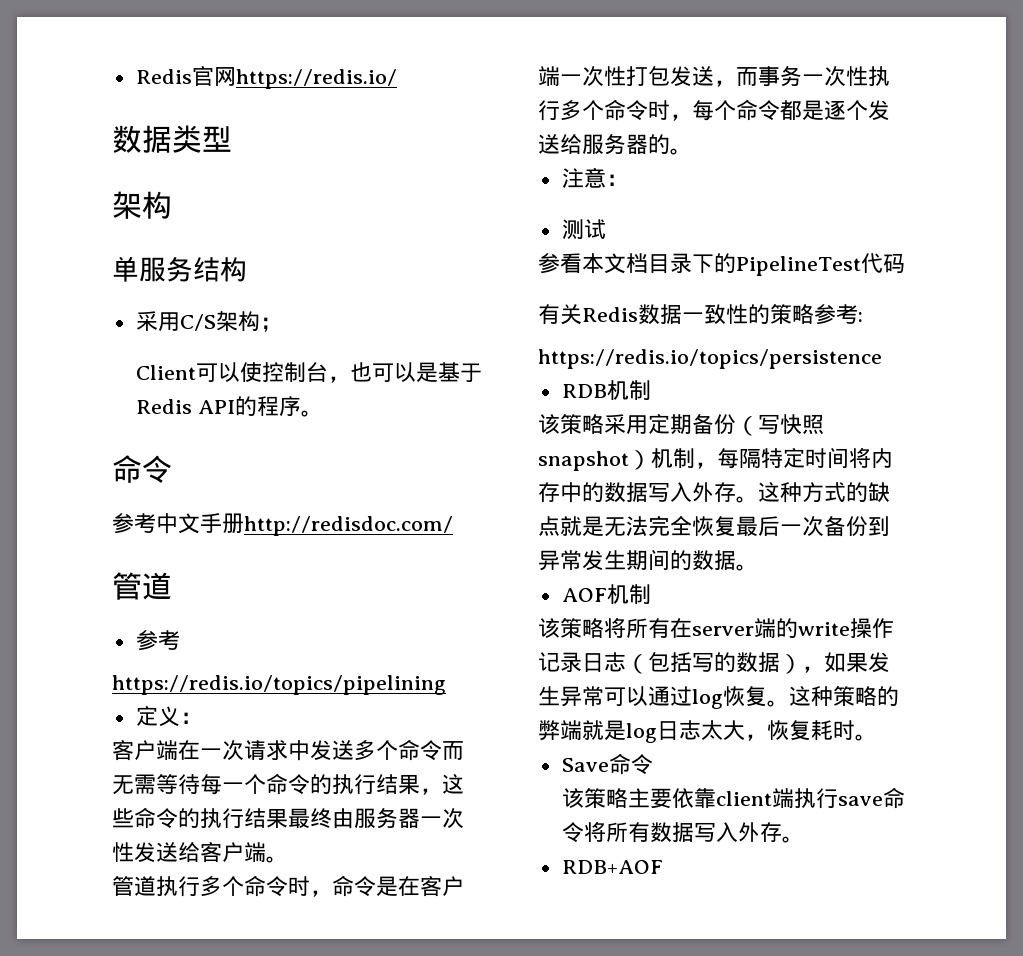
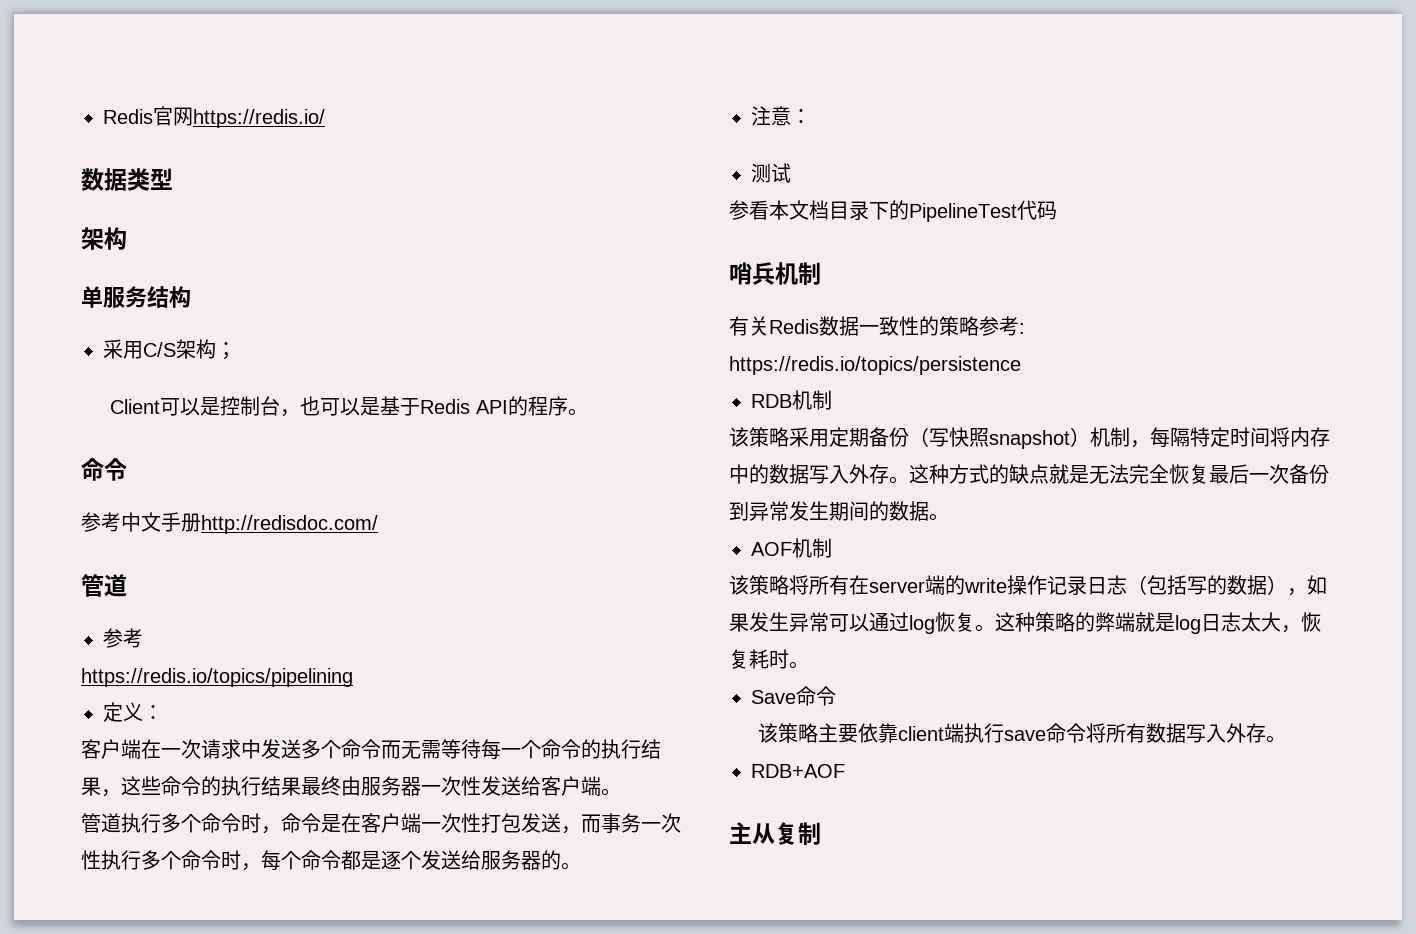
- Client可以使控制台，也可以是基于Redis API的程序。
+ Client可以是控制台，也可以是基于Redis API的程序。
+ 哨兵机制
+ 主从复制

